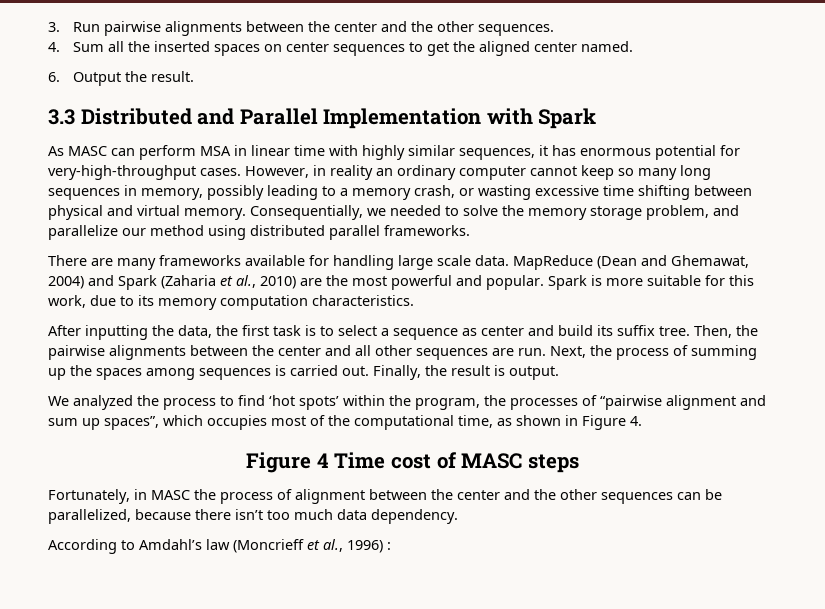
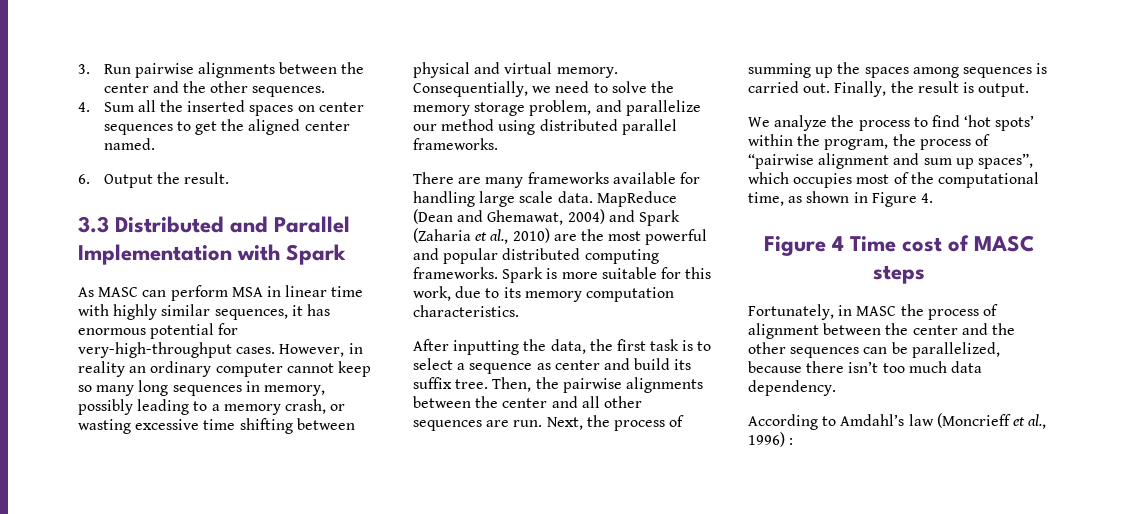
- Consequentially, we needed to solve the memory storage problem, and parallelize our method using distributed parallel frameworks.
+ Consequentially, we need to solve the memory storage problem, and parallelize our method using distributed parallel frameworks.
- MapReduce (Dean and Ghemawat, 2004) and Spark (Zaharia et al., 2010) are the most powerful and popular.
+ MapReduce (Dean and Ghemawat, 2004) and Spark (Zaharia et al., 2010) are the most powerful and popular distributed computing frameworks.
- We analyzed the process to find ‘hot spots’ within the program, the processes of “pairwise alignment and sum up spaces”, which occupies most of the computational time, as shown in Figure 4.
+ We analyze the process to find ‘hot spots’ within the program, the process of “pairwise alignment and sum up spaces”, which occupies most of the computational time, as shown in Figure 4.

